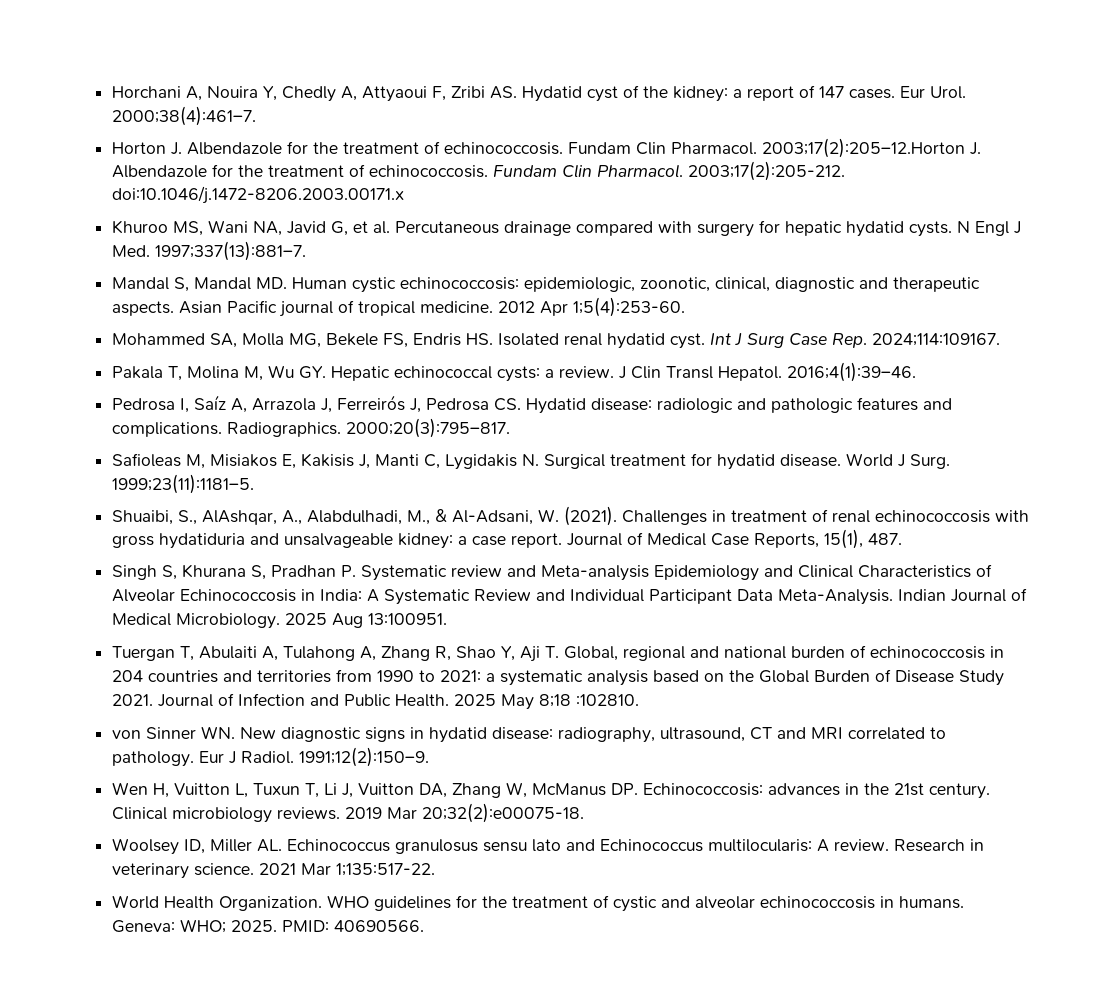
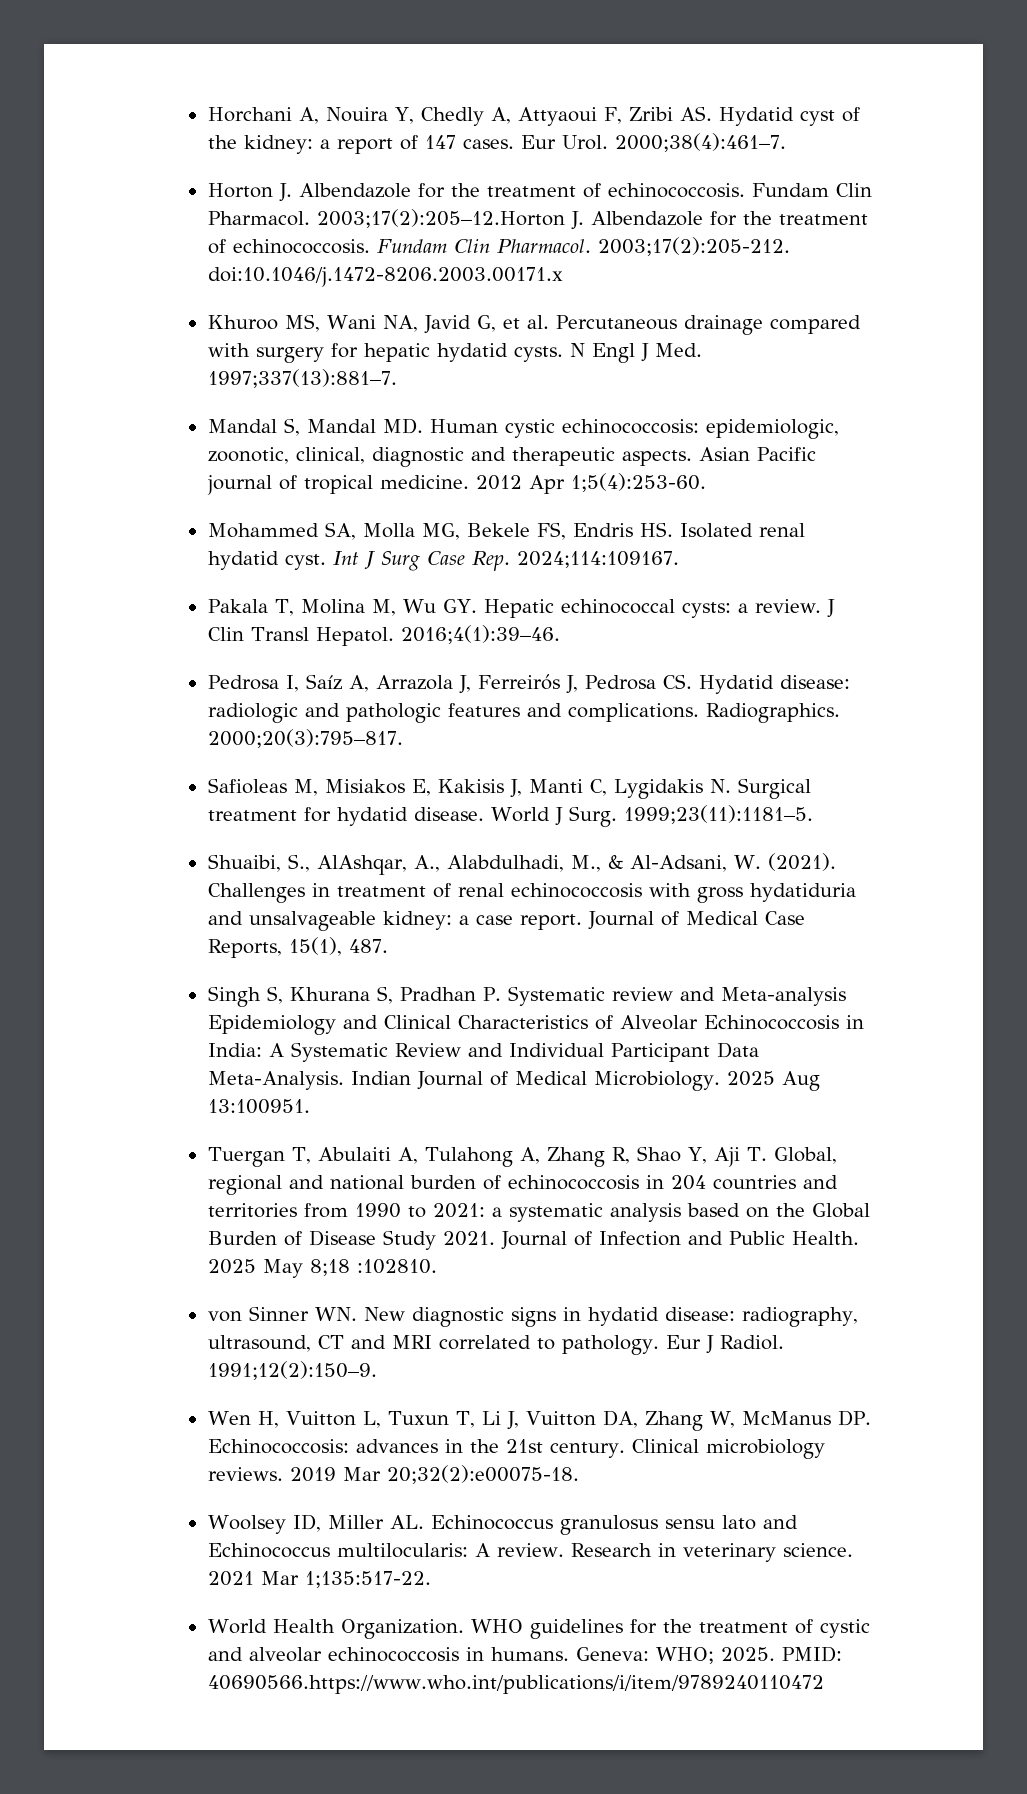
- PMID: 40690566.
+ PMID: 40690566.https://www.who.int/publications/i/item/9789240110472

